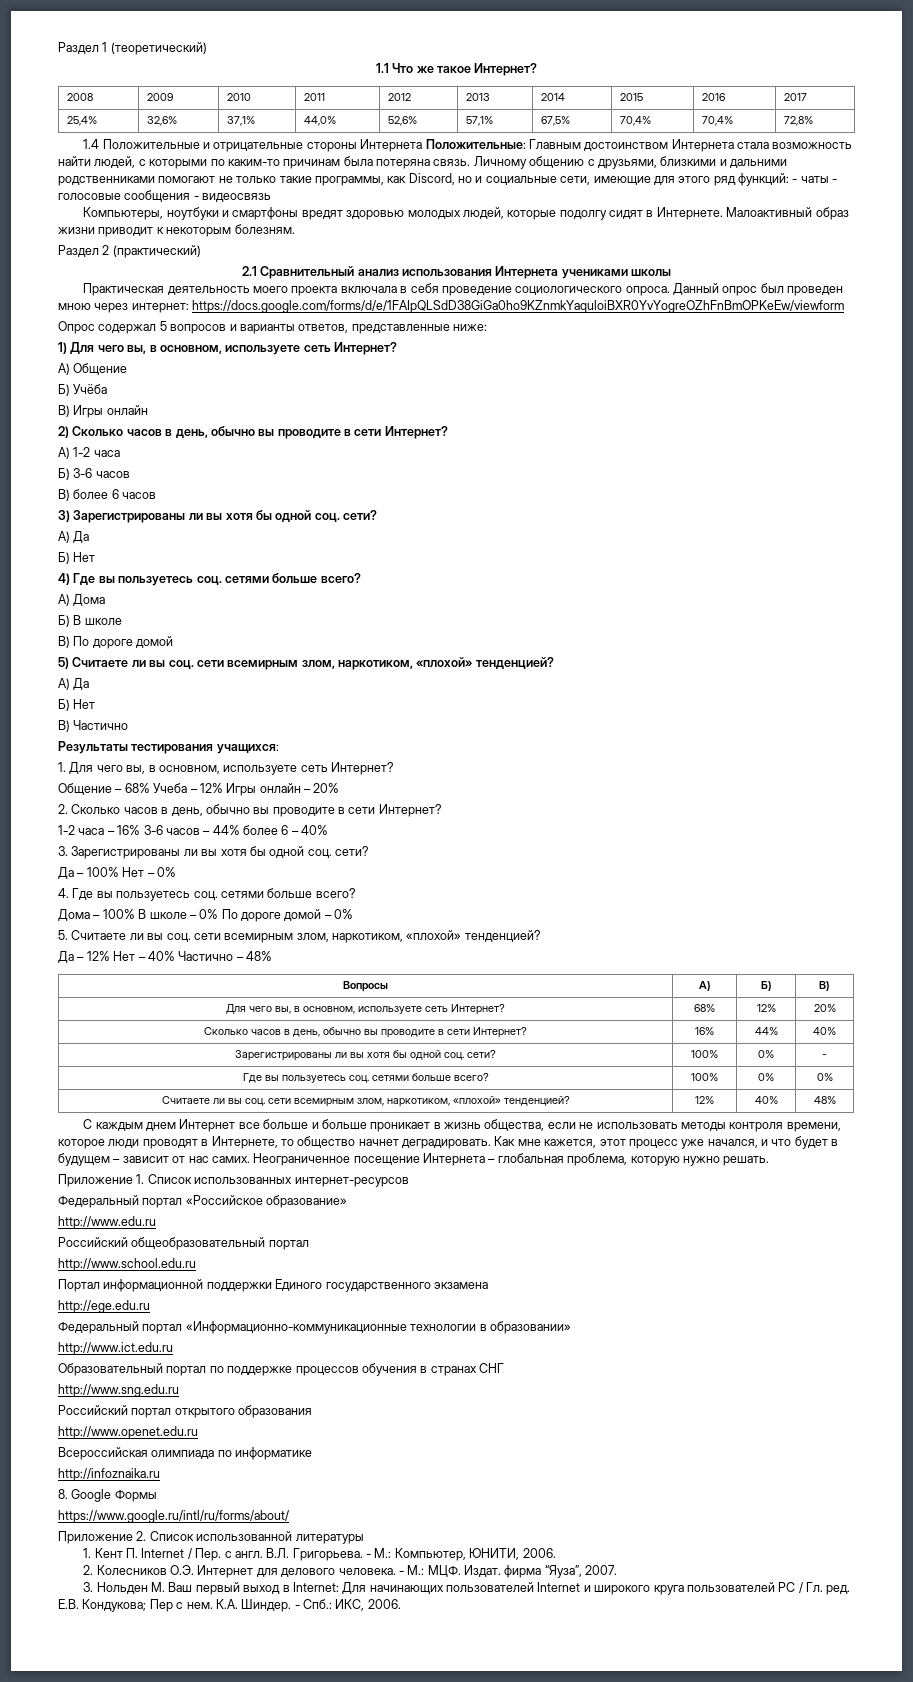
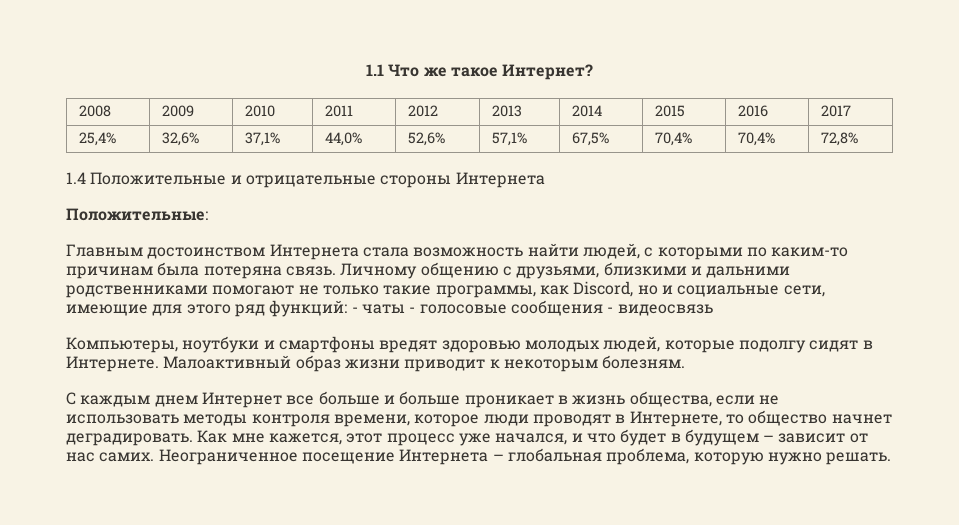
- Раздел 1 (теоретический)
- 1.4 Положительные и отрицательные стороны Интернета Положительные: Главным достоинством Интернета стала возможность найти людей, с которыми по каким-то причинам была потеряна связь.
+ 1.4 Положительные и отрицательные стороны Интернета
+ Положительные:
+ Главным достоинством Интернета стала возможность найти людей, с которыми по каким-то причинам была потеряна связь.
- Раздел 2 (практический)
- 2.1 Сравнительный анализ использования Интернета учениками школы
- Практическая деятельность моего проекта включала в себя проведение социологического опроса. Данный опрос был проведен мною через интернет: https://docs.google.com/forms/d/e/1FAIpQLSdD38GiGa0ho9KZnmkYaquloiBXR0YvYogreOZhFnBmOPKeEw/viewform
- Опрос содержал 5 вопросов и варианты ответов, представленные ниже:
- 1) Для чего вы, в основном, используете сеть Интернет?
- А) Общение
- Б) Учёба
- В) Игры онлайн
- 2) Сколько часов в день, обычно вы проводите в сети Интернет?
- А) 1-2 часа
- Б) 3-6 часов
- В) более 6 часов
- 3) Зарегистрированы ли вы хотя бы одной соц. сети?
- А) Да
- Б) Нет
- 4) Где вы пользуетесь соц. сетями больше всего?
- А) Дома
- Б) В школе
- В) По дороге домой
- 5) Считаете ли вы соц. сети всемирным злом, наркотиком, «плохой» тенденцией?
- А) Да
- Б) Нет
- В) Частично
- Результаты тестирования учащихся:
- 1. Для чего вы, в основном, используете сеть Интернет?
- Общение – 68% Учеба – 12% Игры онлайн – 20%
- 2. Сколько часов в день, обычно вы проводите в сети Интернет?
- 1-2 часа – 16% 3-6 часов – 44% более 6 – 40%
- 3. Зарегистрированы ли вы хотя бы одной соц. сети?
- Да – 100% Нет – 0%
- 4. Где вы пользуетесь соц. сетями больше всего?
- Дома – 100% В школе – 0% По дороге домой – 0%
- 5. Считаете ли вы соц. сети всемирным злом, наркотиком, «плохой» тенденцией?
- Да – 12% Нет – 40% Частично – 48%
- Вопросы | А) | Б) | В)
- Для чего вы, в основном, используете сеть Интернет? | 68% | 12% | 20%
- Сколько часов в день, обычно вы проводите в сети Интернет? | 16% | 44% | 40%
- Зарегистрированы ли вы хотя бы одной соц. сети? | 100% | 0% | -
- Где вы пользуетесь соц. сетями больше всего? | 100% | 0% | 0%
- Считаете ли вы соц. сети всемирным злом, наркотиком, «плохой» тенденцией? | 12% | 40% | 48%
- Приложение 1. Список использованных интернет-ресурсов
- Федеральный портал «Российское образование»
- http://www.edu.ru
- Российский общеобразовательный портал
- http://www.school.edu.ru
- Портал информационной поддержки Единого государственного экзамена
- http://ege.edu.ru
- Федеральный портал «Информационно-коммуникационные технологии в образовании»
- http://www.ict.edu.ru
- Образовательный портал по поддержке процессов обучения в странах СНГ
- http://www.sng.edu.ru
- Российский портал открытого образования
- http://www.openet.edu.ru
- Всероссийская олимпиада по информатике
- http://infoznaika.ru
- 8. Google Формы
- https://www.google.ru/intl/ru/forms/about/
- Приложение 2. Список использованной литературы
- 1. Кент П. Internet / Пер. c англ. В.Л. Григорьева. - М.: Компьютер, ЮНИТИ, 2006.
- 2. Колесников О.Э. Интернет для делового человека. - M.: МЦФ. Издат. фирма “Яуза”, 2007.
- 3. Нольден М. Ваш первый выход в Internet: Для начинающих пользователей Internet и широкого круга пользователей PC / Гл. ред. Е.В. Кондукова; Пер с нем. К.А. Шиндер. - Спб.: ИКС, 2006.

